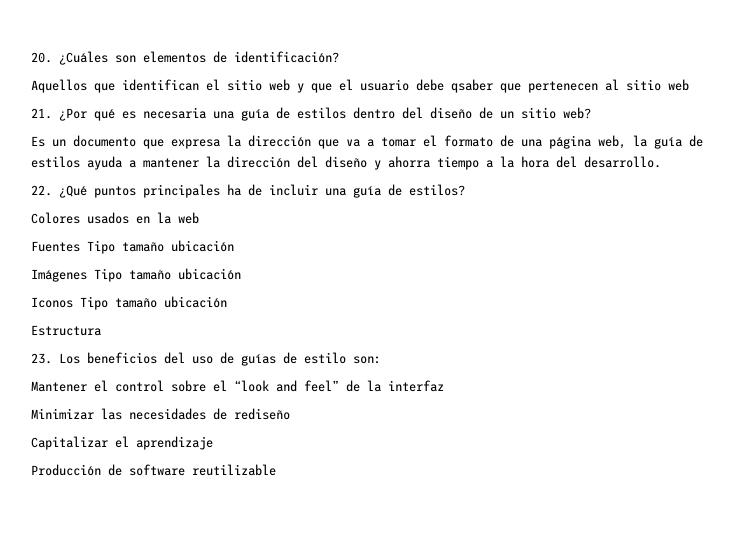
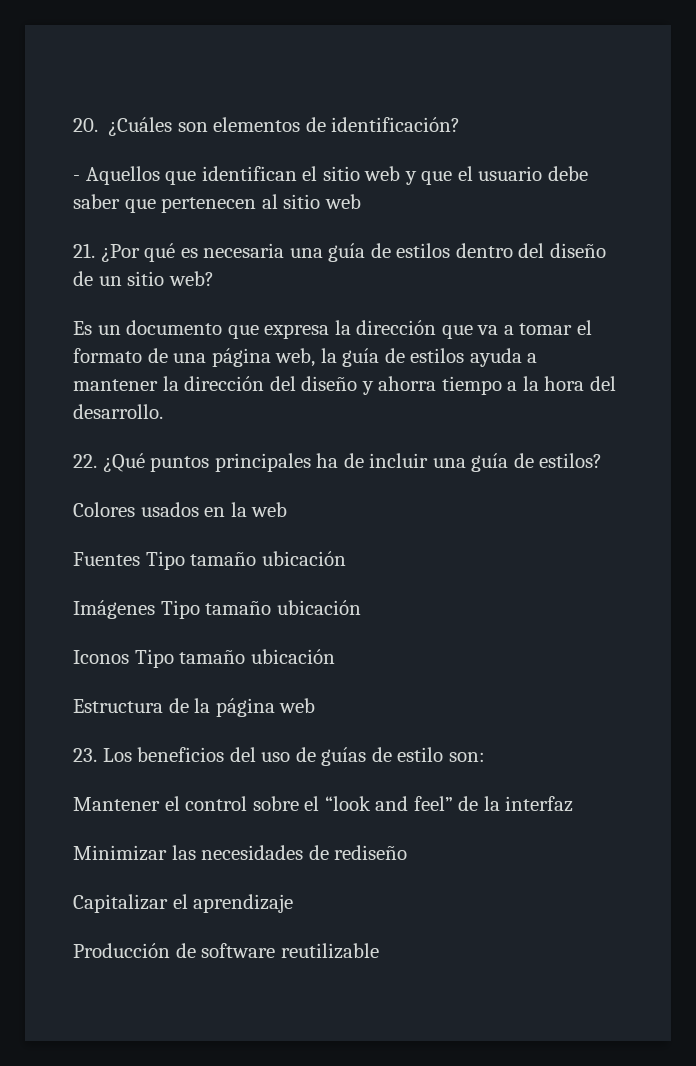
- Aquellos que identifican el sitio web y que el usuario debe qsaber que pertenecen al sitio web
+ - Aquellos que identifican el sitio web y que el usuario debe saber que pertenecen al sitio web
- Estructura
+ Estructura de la página web

